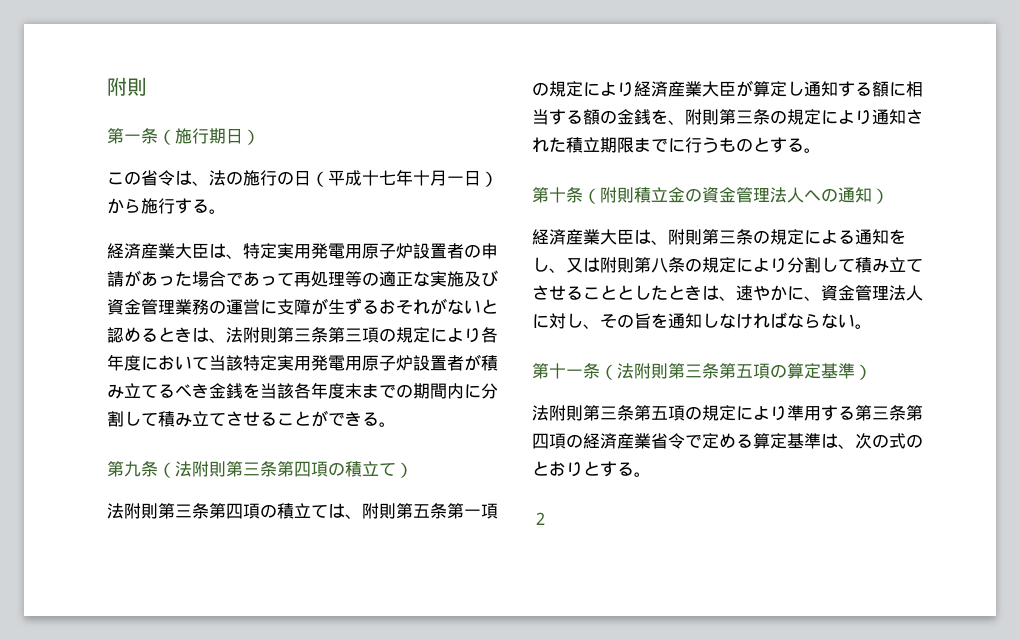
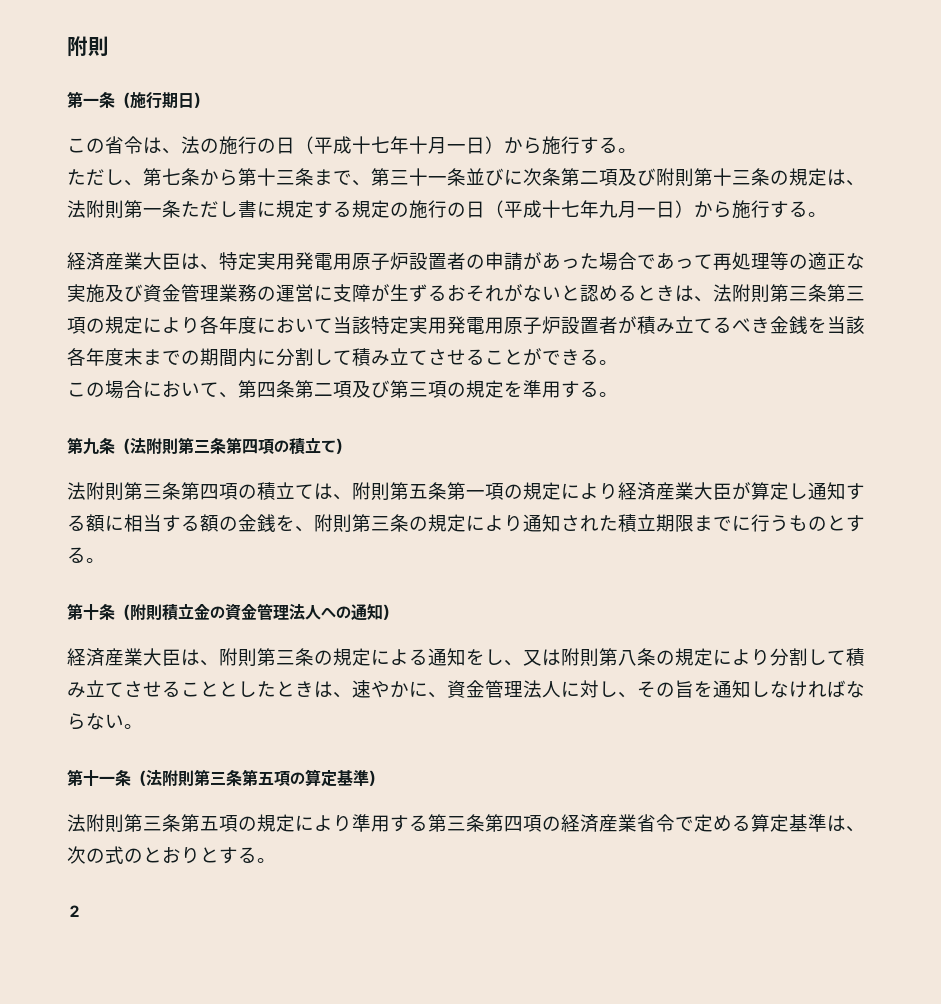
+ ただし、第七条から第十三条まで、第三十一条並びに次条第二項及び附則第十三条の規定は、法附則第一条ただし書に規定する規定の施行の日（平成十七年九月一日）から施行する。
+ この場合において、第四条第二項及び第三項の規定を準用する。

